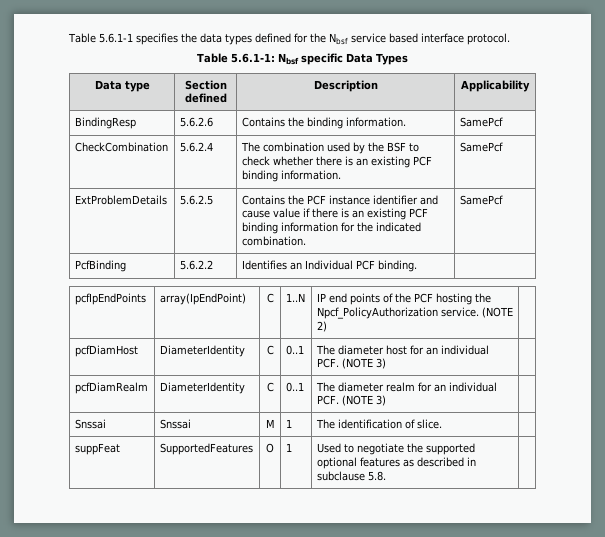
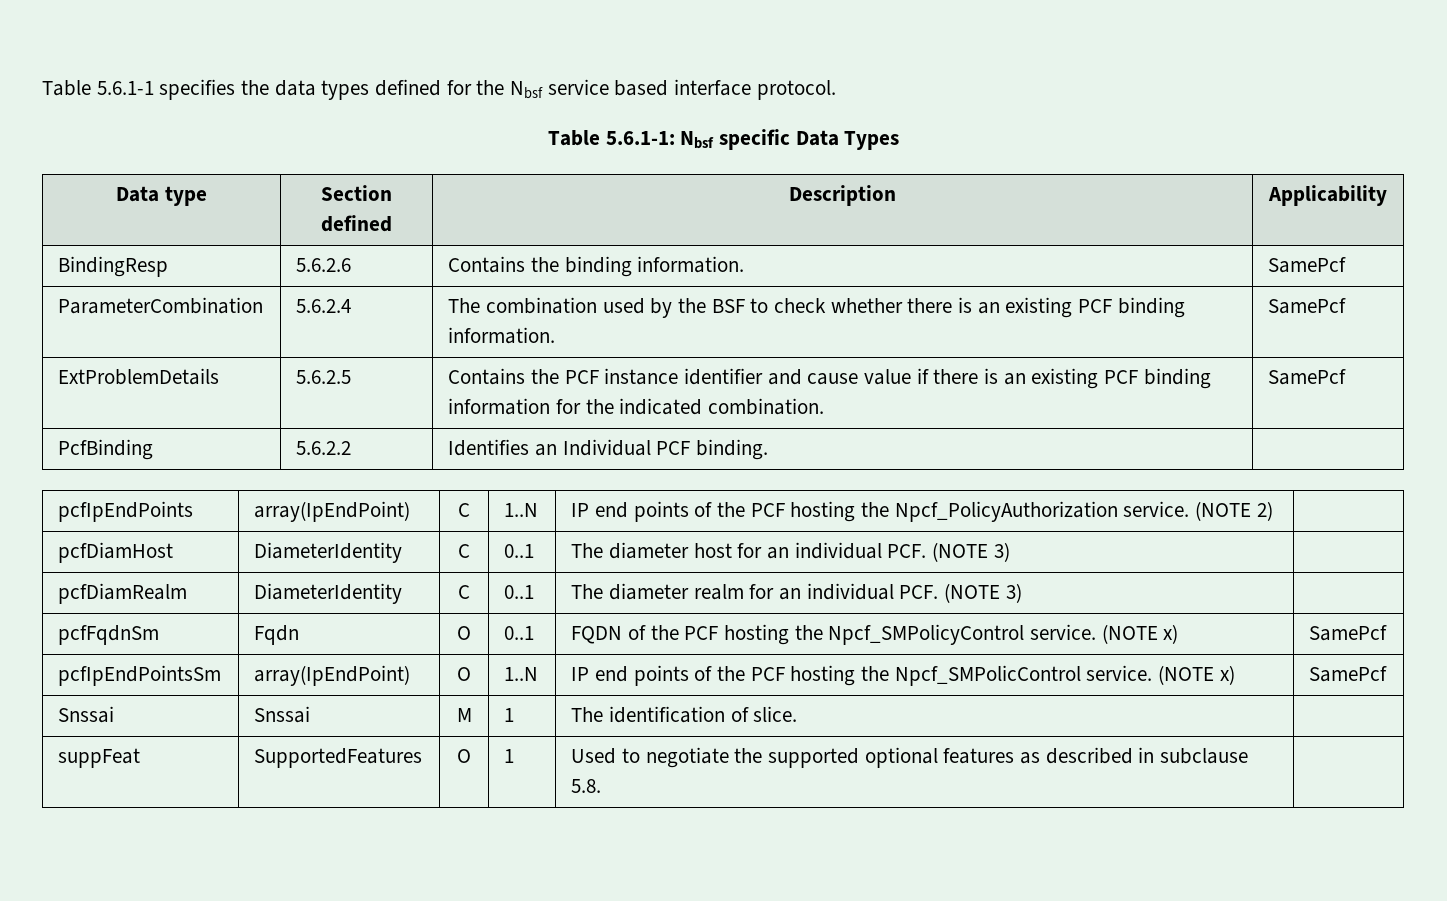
- CheckCombination | 5.6.2.4 | The combination used by the BSF to check whether there is an existing PCF binding information. | SamePcf
+ ParameterCombination | 5.6.2.4 | The combination used by the BSF to check whether there is an existing PCF binding information. | SamePcf
+ pcfFqdnSm | Fqdn | O | 0..1 | FQDN of the PCF hosting the Npcf_SMPolicyControl service. (NOTE x) | SamePcf
+ pcfIpEndPointsSm | array(IpEndPoint) | O | 1..N | IP end points of the PCF hosting the Npcf_SMPolicControl service. (NOTE x) | SamePcf

